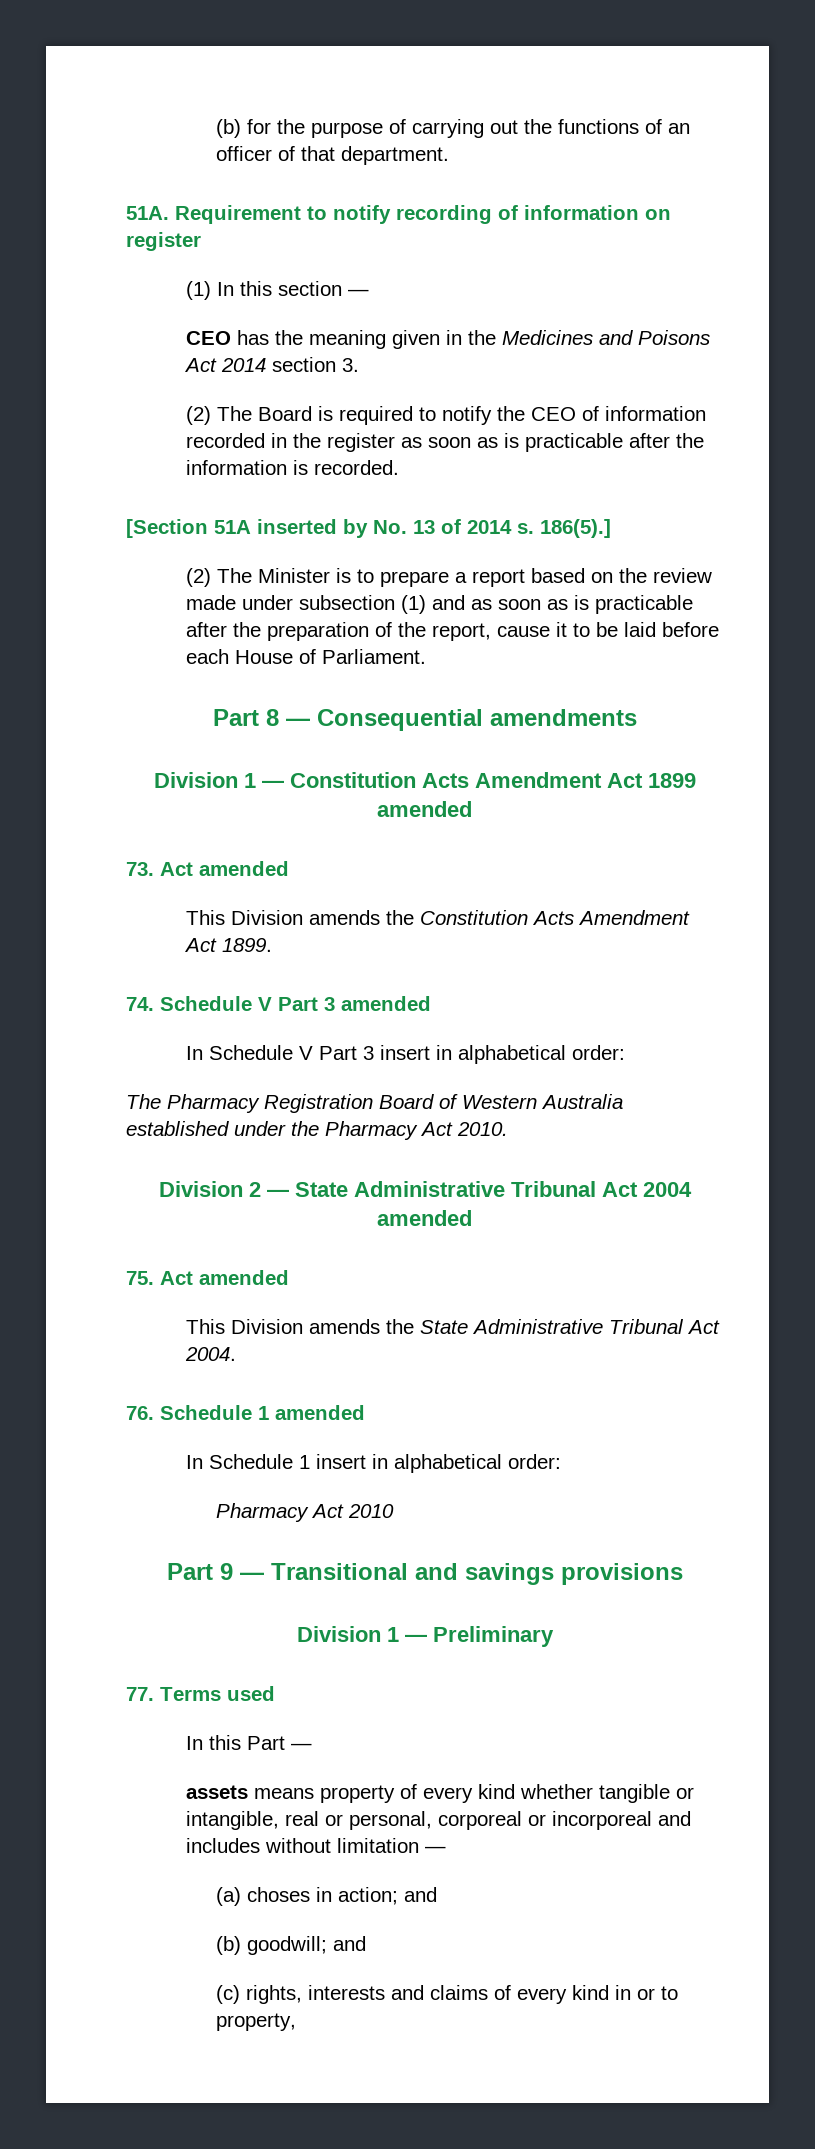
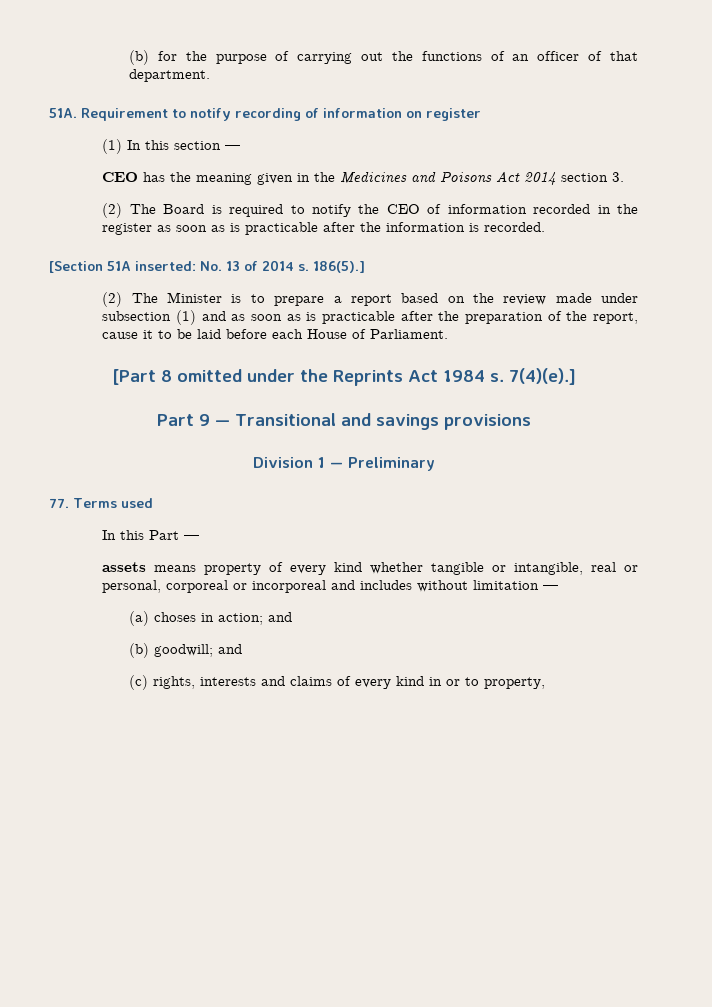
- [Section 51A inserted by No. 13 of 2014 s.
+ [Section 51A inserted: No. 13 of 2014 s.
- Part 8 — Consequential amendments
- Division 1 — Constitution Acts Amendment Act 1899 amended
- 73. Act amended
- This Division amends the Constitution Acts Amendment Act 1899.
- 74. Schedule V Part 3 amended
- In Schedule V Part 3 insert in alphabetical order:
- The Pharmacy Registration Board of Western Australia established under the Pharmacy Act 2010.
- Division 2 — State Administrative Tribunal Act 2004 amended
- 75. Act amended
- This Division amends the State Administrative Tribunal Act 2004.
- 76. Schedule 1 amended
- In Schedule 1 insert in alphabetical order:
- Pharmacy Act 2010
+ [Part 8 omitted under the Reprints Act 1984 s. 7(4)(e).]

